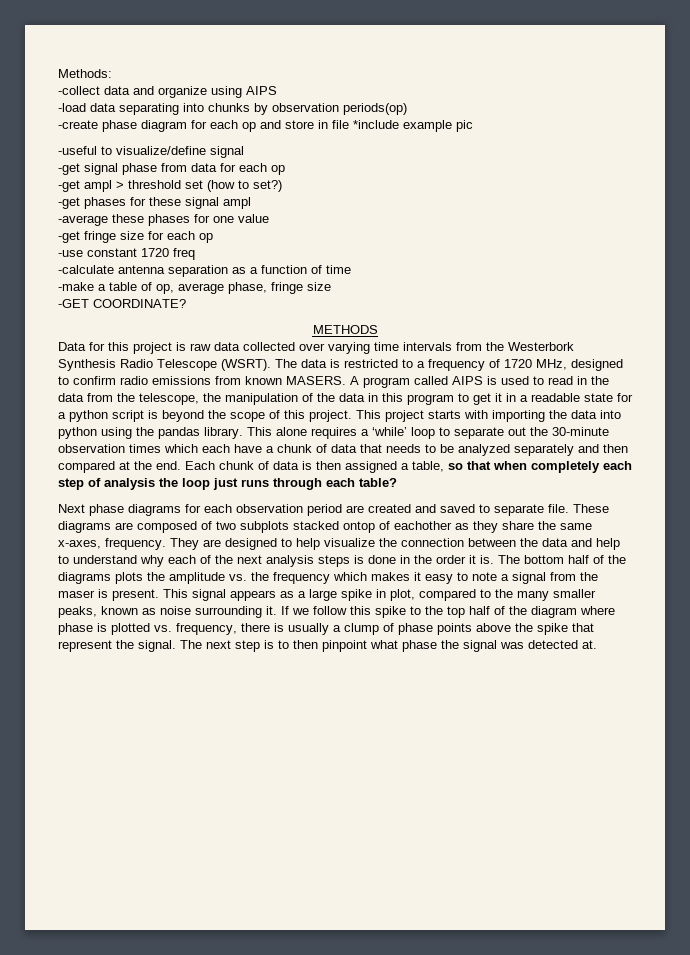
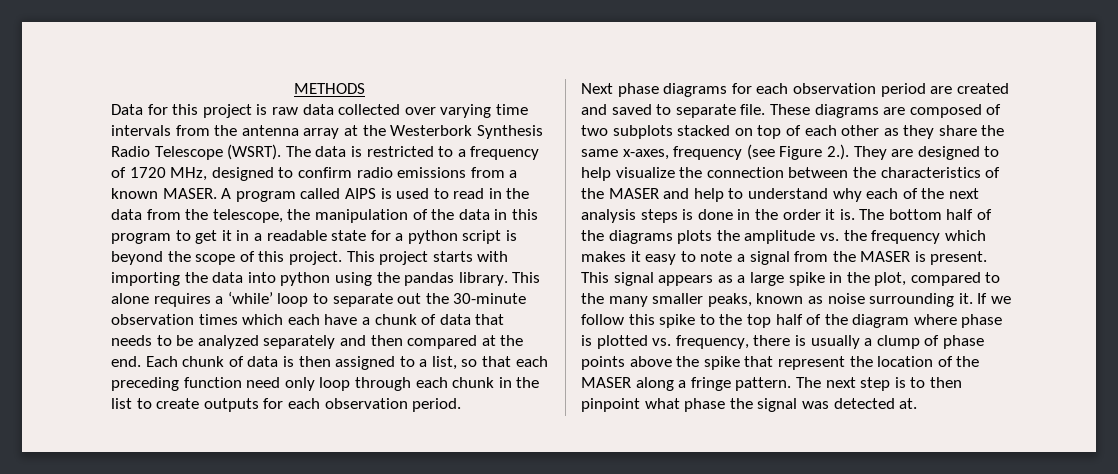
- Methods:
- -collect data and organize using AIPS
- -load data separating into chunks by observation periods(op)
- -create phase diagram for each op and store in file *include example pic
- -useful to visualize/define signal
- -get signal phase from data for each op
- -get ampl > threshold set (how to set?)
- -get phases for these signal ampl
- -average these phases for one value
- -get fringe size for each op
- -use constant 1720 freq
- -calculate antenna separation as a function of time
- -make a table of op, average phase, fringe size
- -GET COORDINATE?
- Data for this project is raw data collected over varying time intervals from the Westerbork Synthesis Radio Telescope (WSRT).
+ Data for this project is raw data collected over varying time intervals from the antenna array at the Westerbork Synthesis Radio Telescope (WSRT).
- The data is restricted to a frequency of 1720 MHz, designed to confirm radio emissions from known MASERS.
+ The data is restricted to a frequency of 1720 MHz, designed to confirm radio emissions from a known MASER.
- Each chunk of data is then assigned a table, so that when completely each step of analysis the loop just runs through each table?
+ Each chunk of data is then assigned to a list, so that each preceding function need only loop through each chunk in the list to create outputs for each observation period.
- These diagrams are composed of two subplots stacked ontop of eachother as they share the same x-axes, frequency. They are designed to help visualize the connection between the data and help to understand why each of the next analysis steps is done in the order it is.
+ These diagrams are composed of two subplots stacked on top of each other as they share the same x-axes, frequency (see Figure 2.). They are designed to help visualize the connection between the characteristics of the MASER and help to understand why each of the next analysis steps is done in the order it is.
- The bottom half of the diagrams plots the amplitude vs. the frequency which makes it easy to note a signal from the maser is present.
+ The bottom half of the diagrams plots the amplitude vs. the frequency which makes it easy to note a signal from the MASER is present.
- This signal appears as a large spike in plot, compared to the many smaller peaks, known as noise surrounding it.
+ This signal appears as a large spike in the plot, compared to the many smaller peaks, known as noise surrounding it.
- If we follow this spike to the top half of the diagram where phase is plotted vs. frequency, there is usually a clump of phase points above the spike that represent the signal.
+ If we follow this spike to the top half of the diagram where phase is plotted vs. frequency, there is usually a clump of phase points above the spike that represent the location of the MASER along a fringe pattern.

